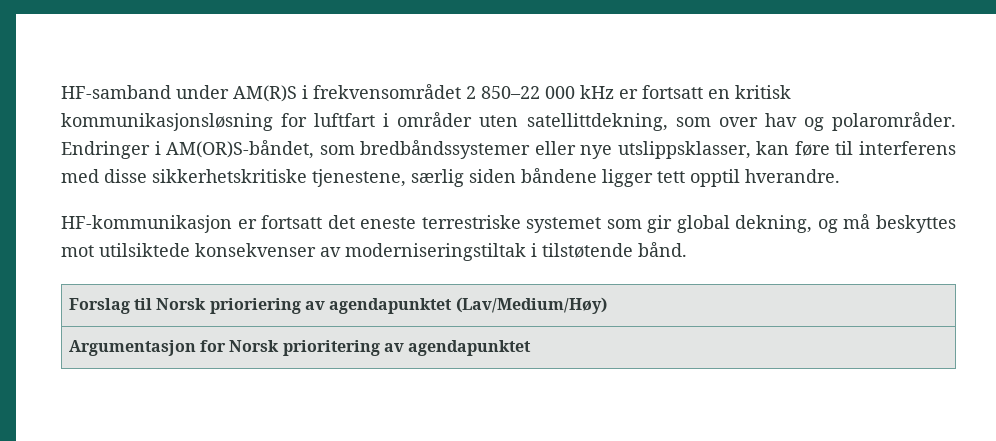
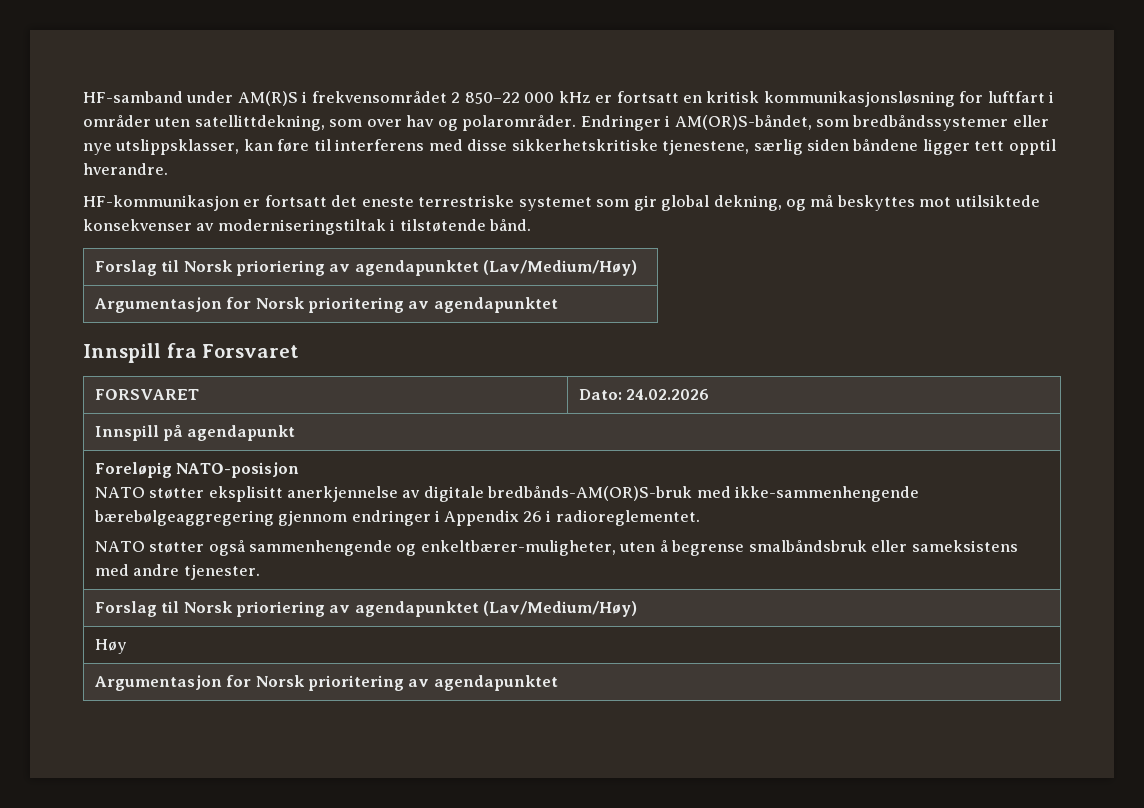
+ Innspill fra Forsvaret
+ FORSVARET | Dato: 24.02.2026
+ Innspill på agendapunkt
+ Foreløpig NATO-posisjon
+ NATO støtter eksplisitt anerkjennelse av digitale bredbånds-AM(OR)S-bruk med ikke-sammenhengende bærebølgeaggregering gjennom endringer i Appendix 26 i radioreglementet.
+ NATO støtter også sammenhengende og enkeltbærer-muligheter, uten å begrense smalbåndsbruk eller sameksistens med andre tjenester.
+ Forslag til Norsk prioriering av agendapunktet (Lav/Medium/Høy)
+ Høy
+ Argumentasjon for Norsk prioritering av agendapunktet

